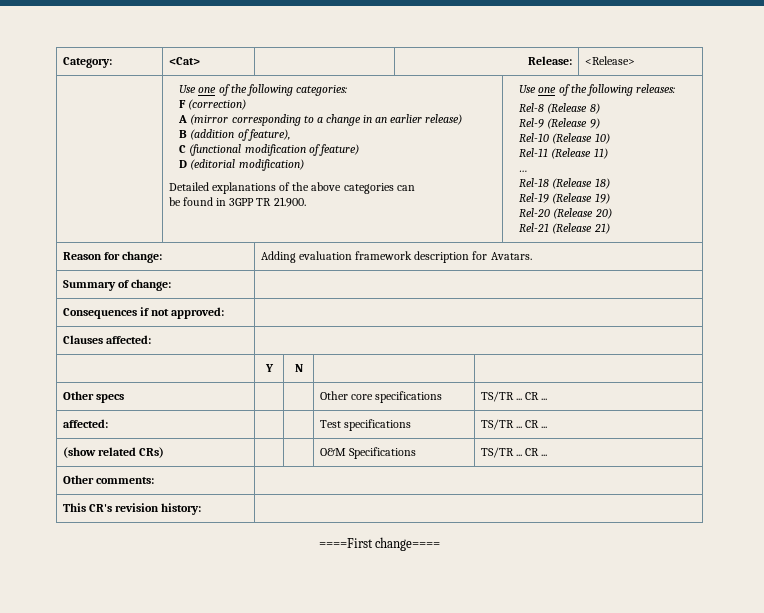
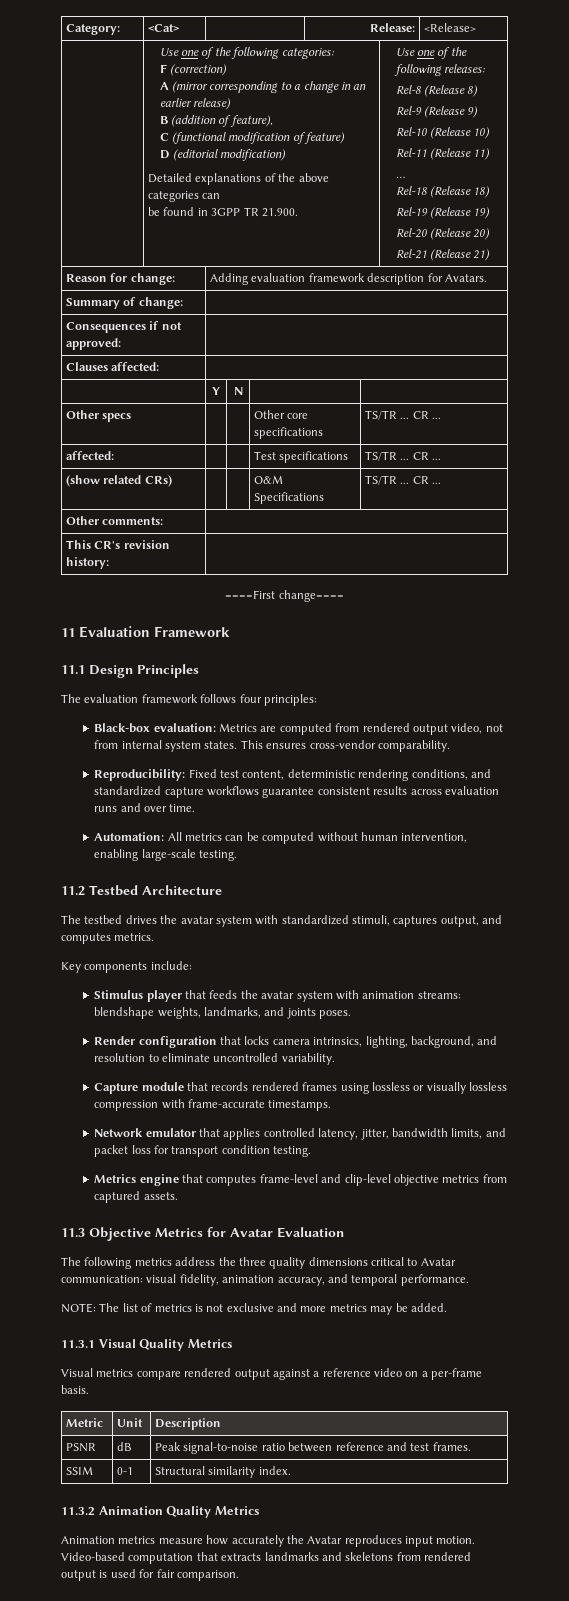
+ 11 Evaluation Framework
+ 11.1 Design Principles
+ The evaluation framework follows four principles:
+ Black-box evaluation: Metrics are computed from rendered output video, not from internal system states. This ensures cross-vendor comparability.
+ Reproducibility: Fixed test content, deterministic rendering conditions, and standardized capture workflows guarantee consistent results across evaluation runs and over time.
+ Automation: All metrics can be computed without human intervention, enabling large-scale testing.
+ 11.2 Testbed Architecture
+ The testbed drives the avatar system with standardized stimuli, captures output, and computes metrics.
+ Key components include:
+ Stimulus player that feeds the avatar system with animation streams: blendshape weights, landmarks, and joints poses.
+ Render configuration that locks camera intrinsics, lighting, background, and resolution to eliminate uncontrolled variability.
+ Capture module that records rendered frames using lossless or visually lossless compression with frame-accurate timestamps.
+ Network emulator that applies controlled latency, jitter, bandwidth limits, and packet loss for transport condition testing.
+ Metrics engine that computes frame-level and clip-level objective metrics from captured assets.
+ 11.3 Objective Metrics for Avatar Evaluation
+ The following metrics address the three quality dimensions critical to Avatar communication: visual fidelity, animation accuracy, and temporal performance.
+ NOTE: The list of metrics is not exclusive and more metrics may be added.
+ 11.3.1 Visual Quality Metrics
+ Visual metrics compare rendered output against a reference video on a per-frame basis.
+ Metric | Unit | Description
+ PSNR | dB | Peak signal-to-noise ratio between reference and test frames.
+ SSIM | 0-1 | Structural similarity index.
+ 11.3.2 Animation Quality Metrics
+ Animation metrics measure how accurately the Avatar reproduces input motion. Video-based computation that extracts landmarks and skeletons from rendered output is used for fair comparison.

